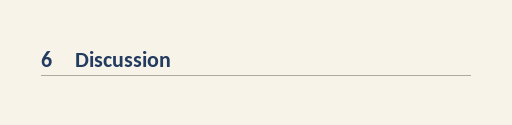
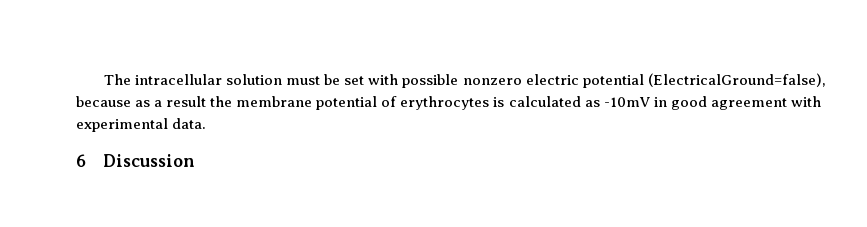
+ The intracellular solution must be set with possible nonzero electric potential (ElectricalGround=false), because as a result the membrane potential of erythrocytes is calculated as -10mV in good agreement with experimental data.

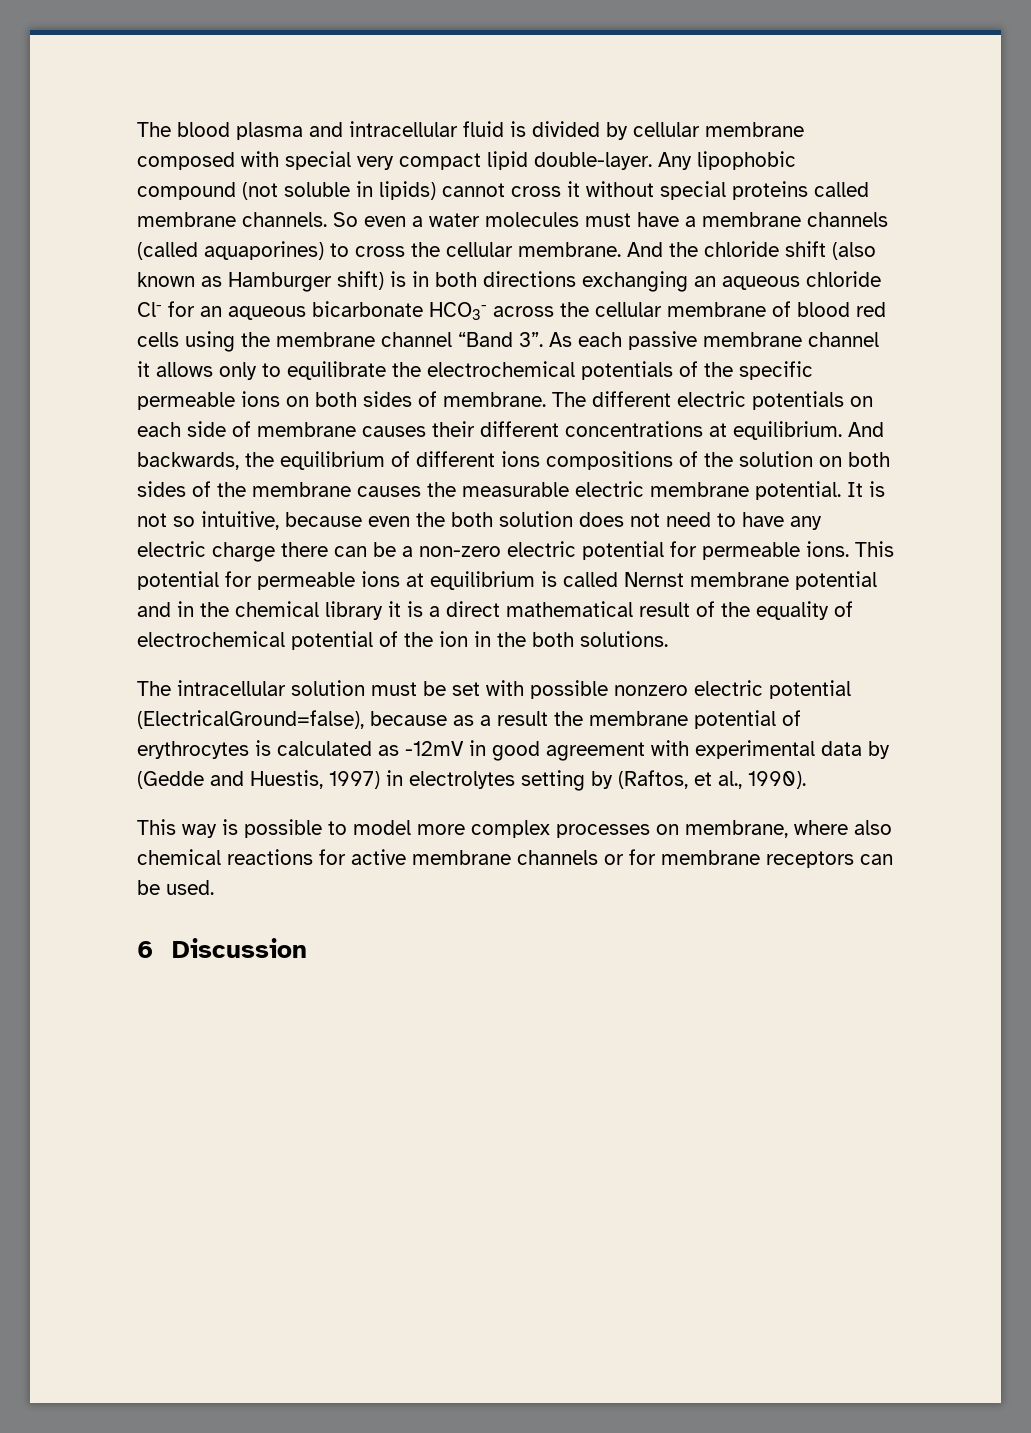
- The intracellular solution must be set with possible nonzero electric potential (ElectricalGround=false), because as a result the membrane potential of erythrocytes is calculated as -10mV in good agreement with experimental data.
+ The blood plasma and intracellular fluid is divided by cellular membrane composed with special very compact lipid double-layer. Any lipophobic compound (not soluble in lipids) cannot cross it without special proteins called membrane channels. So even a water molecules must have a membrane channels (called aquaporines) to cross the cellular membrane. And the chloride shift (also known as Hamburger shift) is in both directions exchanging an aqueous chloride Cl- for an aqueous bicarbonate HCO3- across the cellular membrane of blood red cells using the membrane channel “Band 3”. As each passive membrane channel it allows only to equilibrate the electrochemical potentials of the specific permeable ions on both sides of membrane. The different electric potentials on each side of membrane causes their different concentrations at equilibrium. And backwards, the equilibrium of different ions compositions of the solution on both sides of the membrane causes the measurable electric membrane potential. It is not so intuitive, because even the both solution does not need to have any electric charge there can be a non-zero electric potential for permeable ions. This potential for permeable ions at equilibrium is called Nernst membrane potential and in the chemical library it is a direct mathematical result of the equality of electrochemical potential of the ion in the both solutions.
+ The intracellular solution must be set with possible nonzero electric potential (ElectricalGround=false), because as a result the membrane potential of erythrocytes is calculated as -12mV in good agreement with experimental data by (Gedde and Huestis, 1997) in electrolytes setting by (Raftos, et al., 1990).
+ This way is possible to model more complex processes on membrane, where also chemical reactions for active membrane channels or for membrane receptors can be used.

